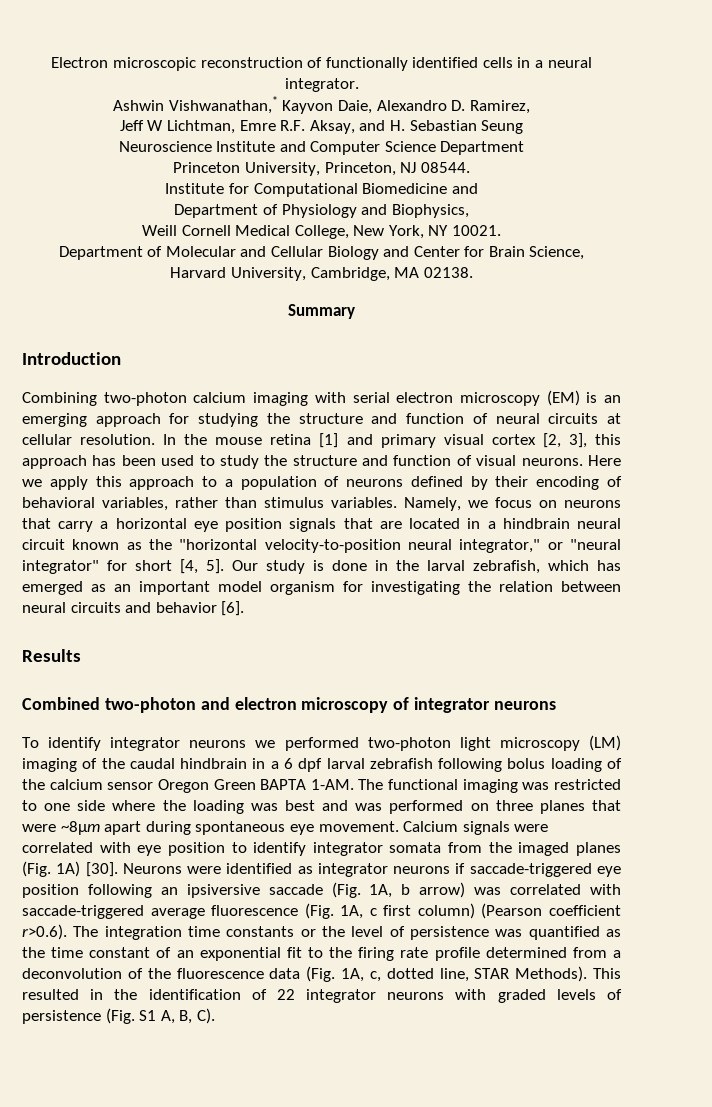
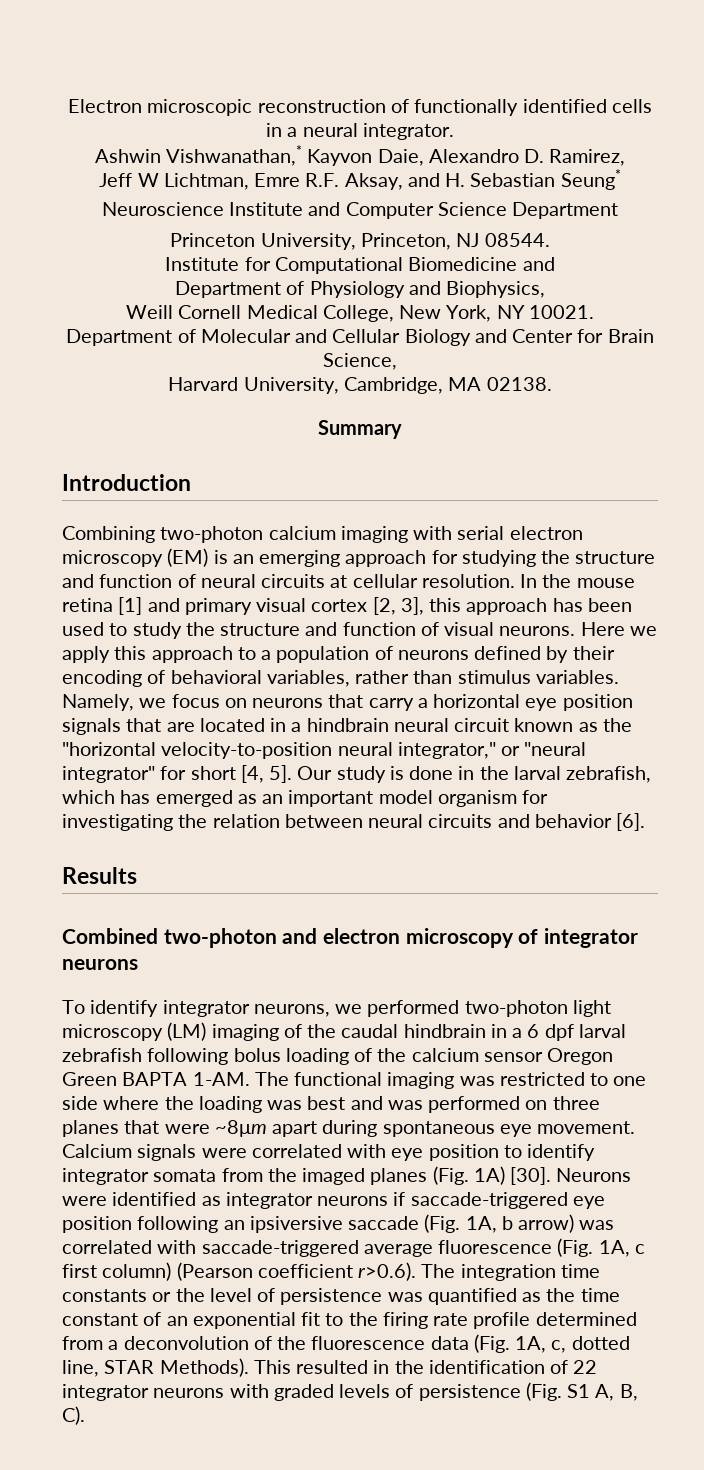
- Jeff W Lichtman, Emre R.F. Aksay, and H. Sebastian Seung
+ Jeff W Lichtman, Emre R.F. Aksay, and H. Sebastian Seung*
- To identify integrator neurons we performed two-photon light microscopy (LM) imaging of the caudal hindbrain in a 6 dpf larval zebrafish following bolus loading of the calcium sensor Oregon Green BAPTA 1-AM.
+ To identify integrator neurons, we performed two-photon light microscopy (LM) imaging of the caudal hindbrain in a 6 dpf larval zebrafish following bolus loading of the calcium sensor Oregon Green BAPTA 1-AM.

